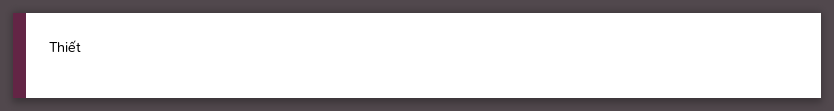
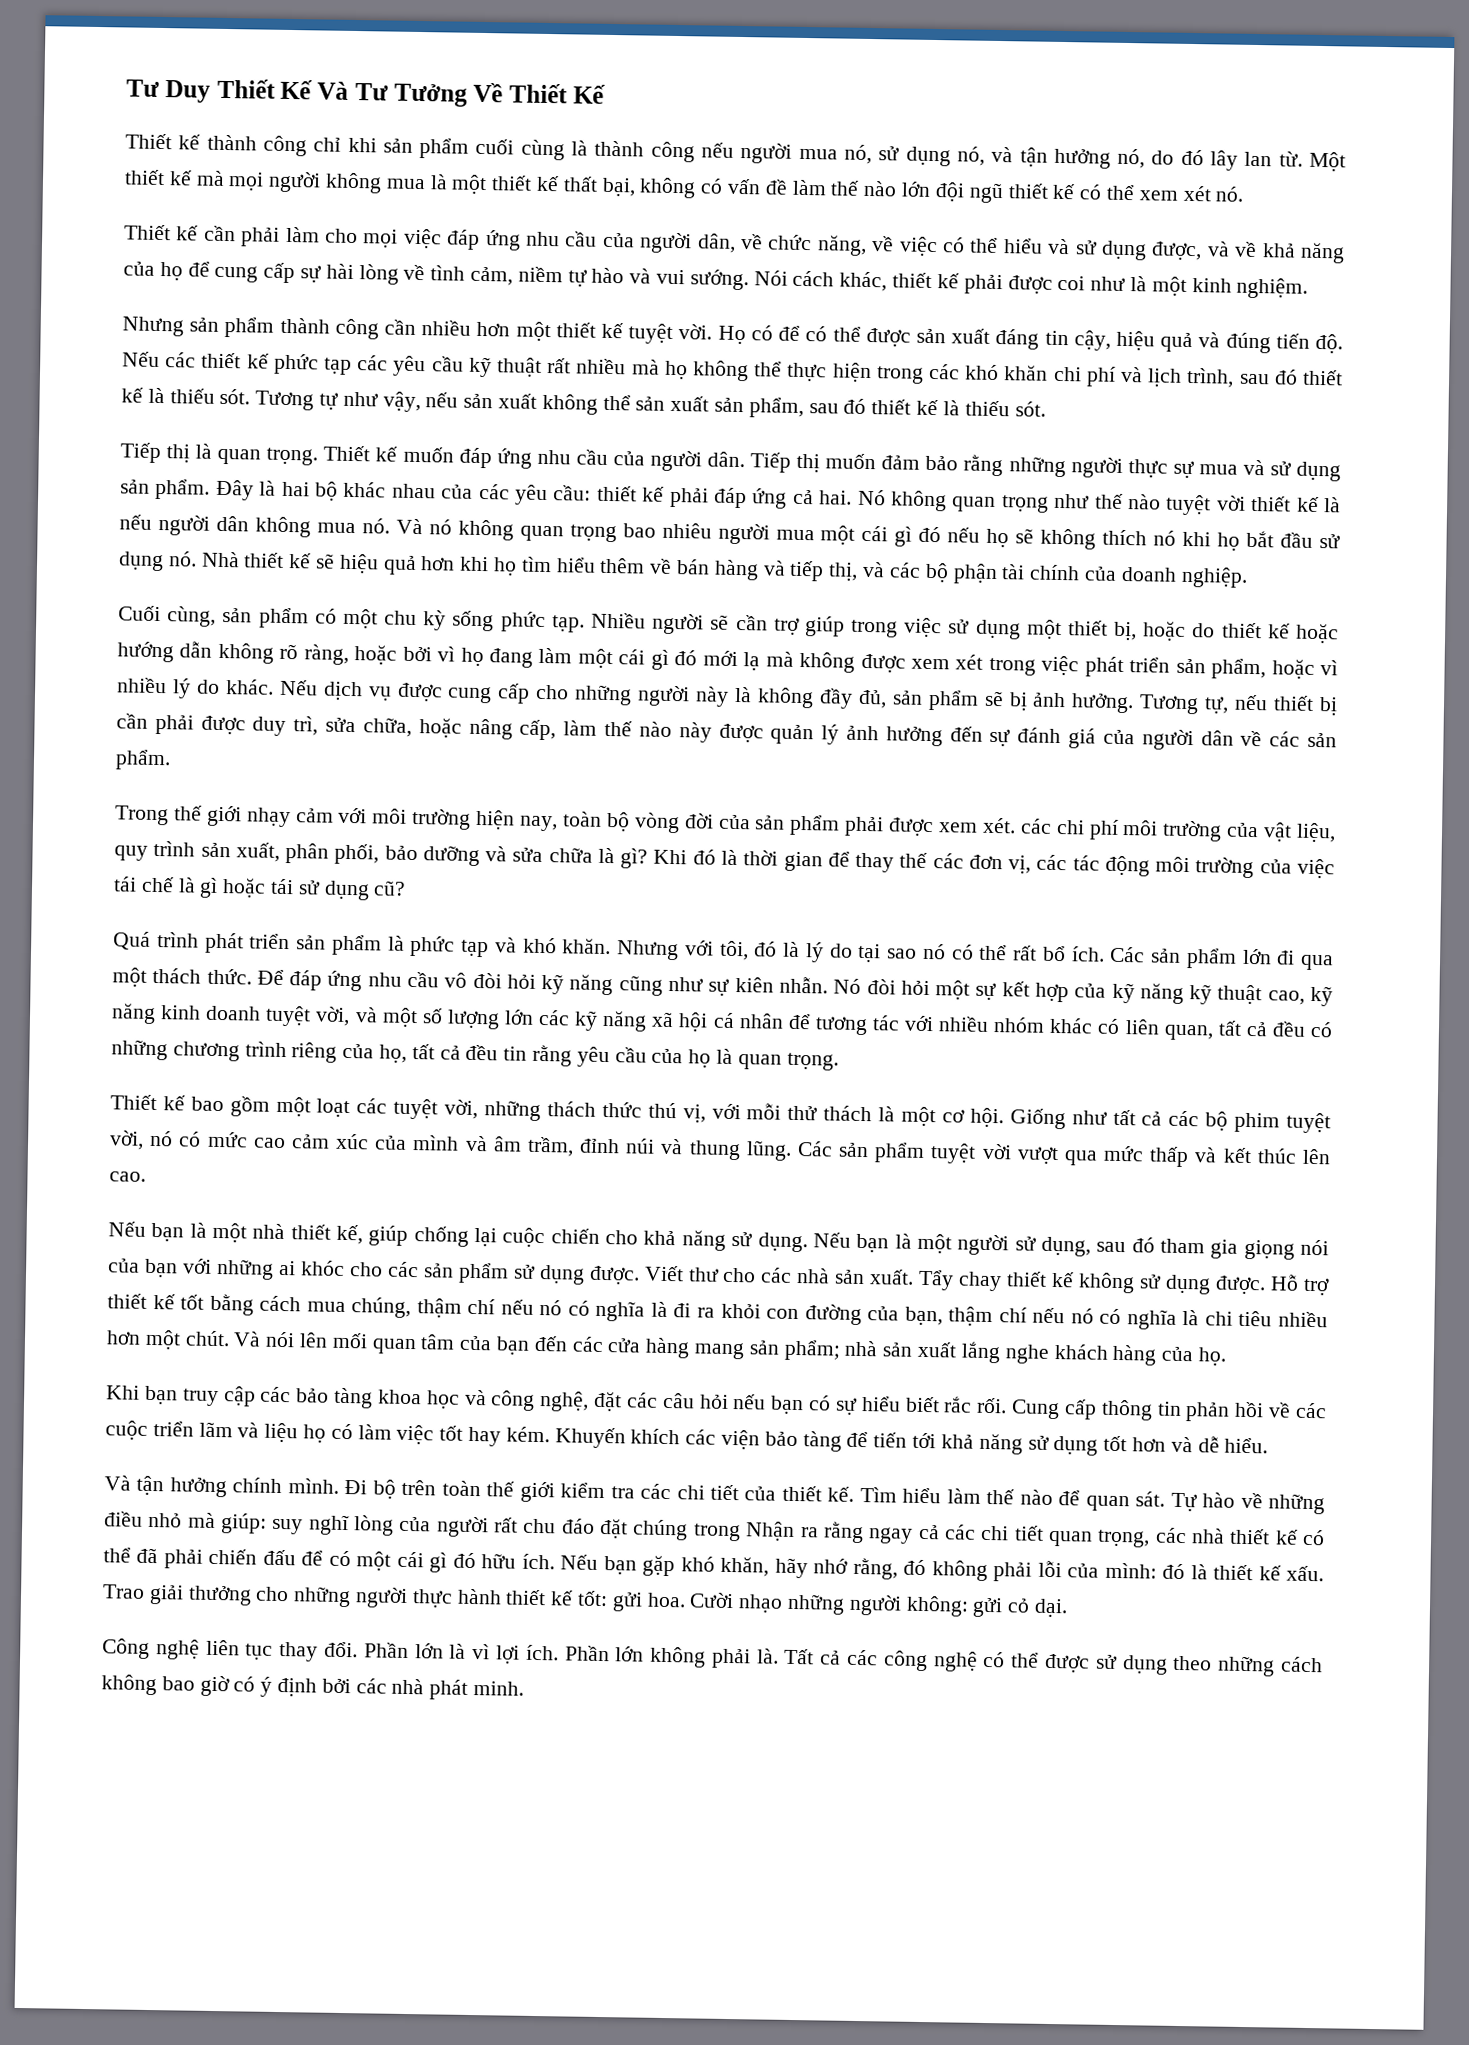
- Thiết
+ Tư Duy Thiết Kế Và Tư Tưởng Về Thiết Kế
+ Thiết kế thành công chỉ khi sản phẩm cuối cùng là thành công nếu người mua nó, sử dụng nó, và tận hưởng nó, do đó lây lan từ. Một thiết kế mà mọi người không mua là một thiết kế thất bại, không có vấn đề làm thế nào lớn đội ngũ thiết kế có thể xem xét nó.
+ Thiết kế cần phải làm cho mọi việc đáp ứng nhu cầu của người dân, về chức năng, về việc có thể hiểu và sử dụng được, và về khả năng của họ để cung cấp sự hài lòng về tình cảm, niềm tự hào và vui sướng. Nói cách khác, thiết kế phải được coi như là một kinh nghiệm.
+ Nhưng sản phẩm thành công cần nhiều hơn một thiết kế tuyệt vời. Họ có để có thể được sản xuất đáng tin cậy, hiệu quả và đúng tiến độ. Nếu các thiết kế phức tạp các yêu cầu kỹ thuật rất nhiều mà họ không thể thực hiện trong các khó khăn chi phí và lịch trình, sau đó thiết kế là thiếu sót. Tương tự như vậy, nếu sản xuất không thể sản xuất sản phẩm, sau đó thiết kế là thiếu sót.
+ Tiếp thị là quan trọng. Thiết kế muốn đáp ứng nhu cầu của người dân. Tiếp thị muốn đảm bảo rằng những người thực sự mua và sử dụng sản phẩm. Đây là hai bộ khác nhau của các yêu cầu: thiết kế phải đáp ứng cả hai. Nó không quan trọng như thế nào tuyệt vời thiết kế là nếu người dân không mua nó. Và nó không quan trọng bao nhiêu người mua một cái gì đó nếu họ sẽ không thích nó khi họ bắt đầu sử dụng nó. Nhà thiết kế sẽ hiệu quả hơn khi họ tìm hiểu thêm về bán hàng và tiếp thị, và các bộ phận tài chính của doanh nghiệp.
+ Cuối cùng, sản phẩm có một chu kỳ sống phức tạp. Nhiều người sẽ cần trợ giúp trong việc sử dụng một thiết bị, hoặc do thiết kế hoặc hướng dẫn không rõ ràng, hoặc bởi vì họ đang làm một cái gì đó mới lạ mà không được xem xét trong việc phát triển sản phẩm, hoặc vì nhiều lý do khác. Nếu dịch vụ được cung cấp cho những người này là không đầy đủ, sản phẩm sẽ bị ảnh hưởng. Tương tự, nếu thiết bị cần phải được duy trì, sửa chữa, hoặc nâng cấp, làm thế nào này được quản lý ảnh hưởng đến sự đánh giá của người dân về các sản phẩm.
+ Trong thế giới nhạy cảm với môi trường hiện nay, toàn bộ vòng đời của sản phẩm phải được xem xét. các chi phí môi trường của vật liệu, quy trình sản xuất, phân phối, bảo dưỡng và sửa chữa là gì? Khi đó là thời gian để thay thế các đơn vị, các tác động môi trường của việc tái chế là gì hoặc tái sử dụng cũ?
+ Quá trình phát triển sản phẩm là phức tạp và khó khăn. Nhưng với tôi, đó là lý do tại sao nó có thể rất bổ ích. Các sản phẩm lớn đi qua một thách thức. Để đáp ứng nhu cầu vô đòi hỏi kỹ năng cũng như sự kiên nhẫn. Nó đòi hỏi một sự kết hợp của kỹ năng kỹ thuật cao, kỹ năng kinh doanh tuyệt vời, và một số lượng lớn các kỹ năng xã hội cá nhân để tương tác với nhiều nhóm khác có liên quan, tất cả đều có những chương trình riêng của họ, tất cả đều tin rằng yêu cầu của họ là quan trọng.
+ Thiết kế bao gồm một loạt các tuyệt vời, những thách thức thú vị, với mỗi thử thách là một cơ hội. Giống như tất cả các bộ phim tuyệt vời, nó có mức cao cảm xúc của mình và âm trầm, đỉnh núi và thung lũng. Các sản phẩm tuyệt vời vượt qua mức thấp và kết thúc lên cao.
+ Nếu bạn là một nhà thiết kế, giúp chống lại cuộc chiến cho khả năng sử dụng. Nếu bạn là một người sử dụng, sau đó tham gia giọng nói của bạn với những ai khóc cho các sản phẩm sử dụng được. Viết thư cho các nhà sản xuất. Tẩy chay thiết kế không sử dụng được. Hỗ trợ thiết kế tốt bằng cách mua chúng, thậm chí nếu nó có nghĩa là đi ra khỏi con đường của bạn, thậm chí nếu nó có nghĩa là chi tiêu nhiều hơn một chút. Và nói lên mối quan tâm của bạn đến các cửa hàng mang sản phẩm; nhà sản xuất lắng nghe khách hàng của họ.
+ Khi bạn truy cập các bảo tàng khoa học và công nghệ, đặt các câu hỏi nếu bạn có sự hiểu biết rắc rối. Cung cấp thông tin phản hồi về các cuộc triển lãm và liệu họ có làm việc tốt hay kém. Khuyến khích các viện bảo tàng để tiến tới khả năng sử dụng tốt hơn và dễ hiểu.
+ Và tận hưởng chính mình. Đi bộ trên toàn thế giới kiểm tra các chi tiết của thiết kế. Tìm hiểu làm thế nào để quan sát. Tự hào về những điều nhỏ mà giúp: suy nghĩ lòng của người rất chu đáo đặt chúng trong Nhận ra rằng ngay cả các chi tiết quan trọng, các nhà thiết kế có thể đã phải chiến đấu để có một cái gì đó hữu ích. Nếu bạn gặp khó khăn, hãy nhớ rằng, đó không phải lỗi của mình: đó là thiết kế xấu. Trao giải thưởng cho những người thực hành thiết kế tốt: gửi hoa. Cười nhạo những người không: gửi cỏ dại.
+ Công nghệ liên tục thay đổi. Phần lớn là vì lợi ích. Phần lớn không phải là. Tất cả các công nghệ có thể được sử dụng theo những cách không bao giờ có ý định bởi các nhà phát minh.

